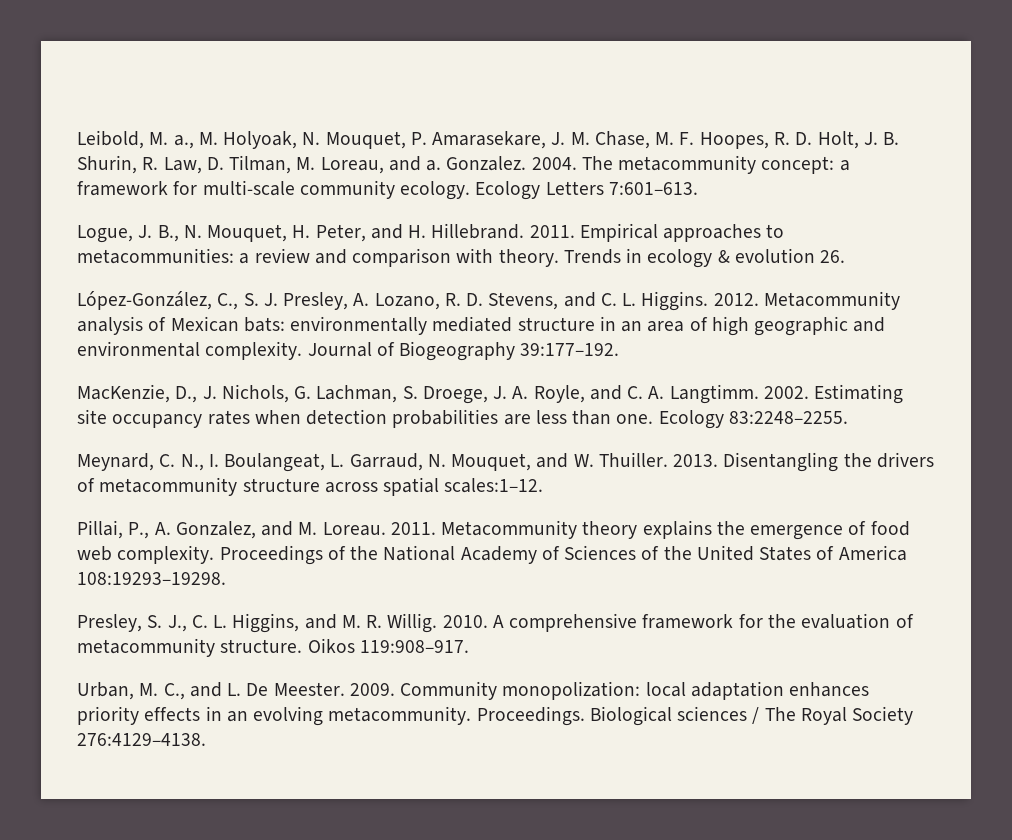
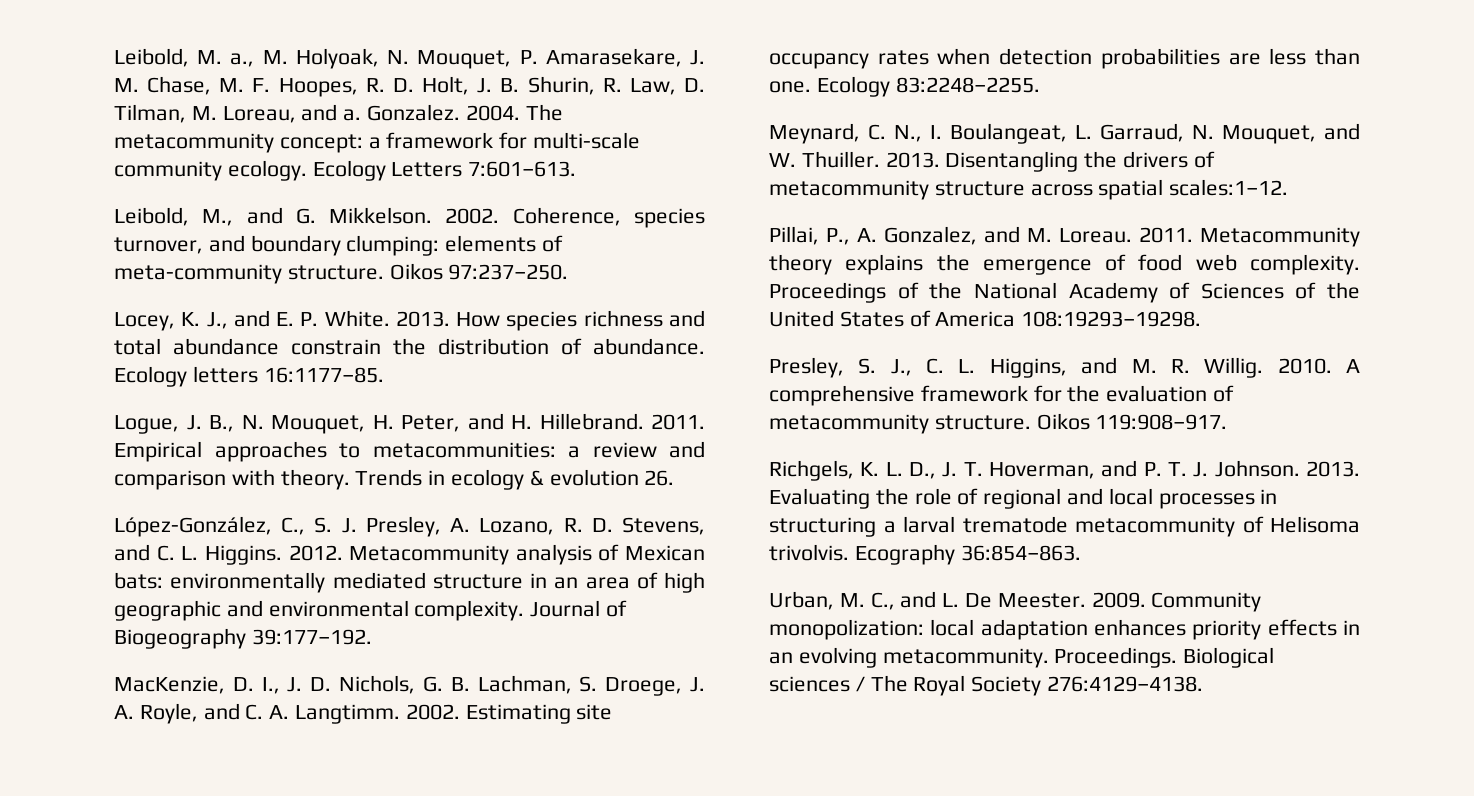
+ Leibold, M., and G. Mikkelson. 2002. Coherence, species turnover, and boundary clumping: elements of meta-community structure. Oikos 97:237–250.
+ Locey, K. J., and E. P. White. 2013. How species richness and total abundance constrain the distribution of abundance. Ecology letters 16:1177–85.
- MacKenzie, D., J. Nichols, G. Lachman, S. Droege, J. A. Royle, and C. A. Langtimm.
+ MacKenzie, D. I., J. D. Nichols, G. B. Lachman, S. Droege, J. A. Royle, and C. A. Langtimm.
+ Richgels, K. L. D., J. T. Hoverman, and P. T. J. Johnson. 2013. Evaluating the role of regional and local processes in structuring a larval trematode metacommunity of Helisoma trivolvis. Ecography 36:854–863.

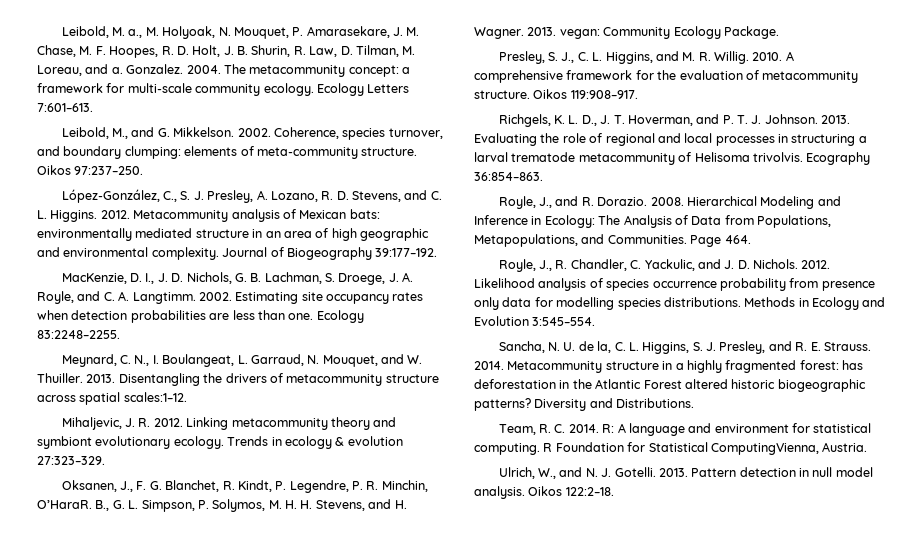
- Locey, K. J., and E. P. White. 2013. How species richness and total abundance constrain the distribution of abundance. Ecology letters 16:1177–85.
- Logue, J. B., N. Mouquet, H. Peter, and H. Hillebrand. 2011. Empirical approaches to metacommunities: a review and comparison with theory. Trends in ecology & evolution 26.
- Pillai, P., A. Gonzalez, and M. Loreau. 2011. Metacommunity theory explains the emergence of food web complexity. Proceedings of the National Academy of Sciences of the United States of America 108:19293–19298.
+ Mihaljevic, J. R. 2012. Linking metacommunity theory and symbiont evolutionary ecology. Trends in ecology & evolution 27:323–329.
+ Oksanen, J., F. G. Blanchet, R. Kindt, P. Legendre, P. R. Minchin, O’HaraR. B., G. L. Simpson, P. Solymos, M. H. H. Stevens, and H. Wagner. 2013. vegan: Community Ecology Package.
- Urban, M. C., and L. De Meester. 2009. Community monopolization: local adaptation enhances priority effects in an evolving metacommunity. Proceedings. Biological sciences / The Royal Society 276:4129–4138.
+ Royle, J., and R. Dorazio. 2008. Hierarchical Modeling and Inference in Ecology: The Analysis of Data from Populations, Metapopulations, and Communities. Page 464.
+ Royle, J., R. Chandler, C. Yackulic, and J. D. Nichols. 2012. Likelihood analysis of species occurrence probability from presence only data for modelling species distributions. Methods in Ecology and Evolution 3:545–554.
+ Sancha, N. U. de la, C. L. Higgins, S. J. Presley, and R. E. Strauss. 2014. Metacommunity structure in a highly fragmented forest: has deforestation in the Atlantic Forest altered historic biogeographic patterns? Diversity and Distributions.
+ Team, R. C. 2014. R: A language and environment for statistical computing. R Foundation for Statistical ComputingVienna, Austria.
+ Ulrich, W., and N. J. Gotelli. 2013. Pattern detection in null model analysis. Oikos 122:2–18.

